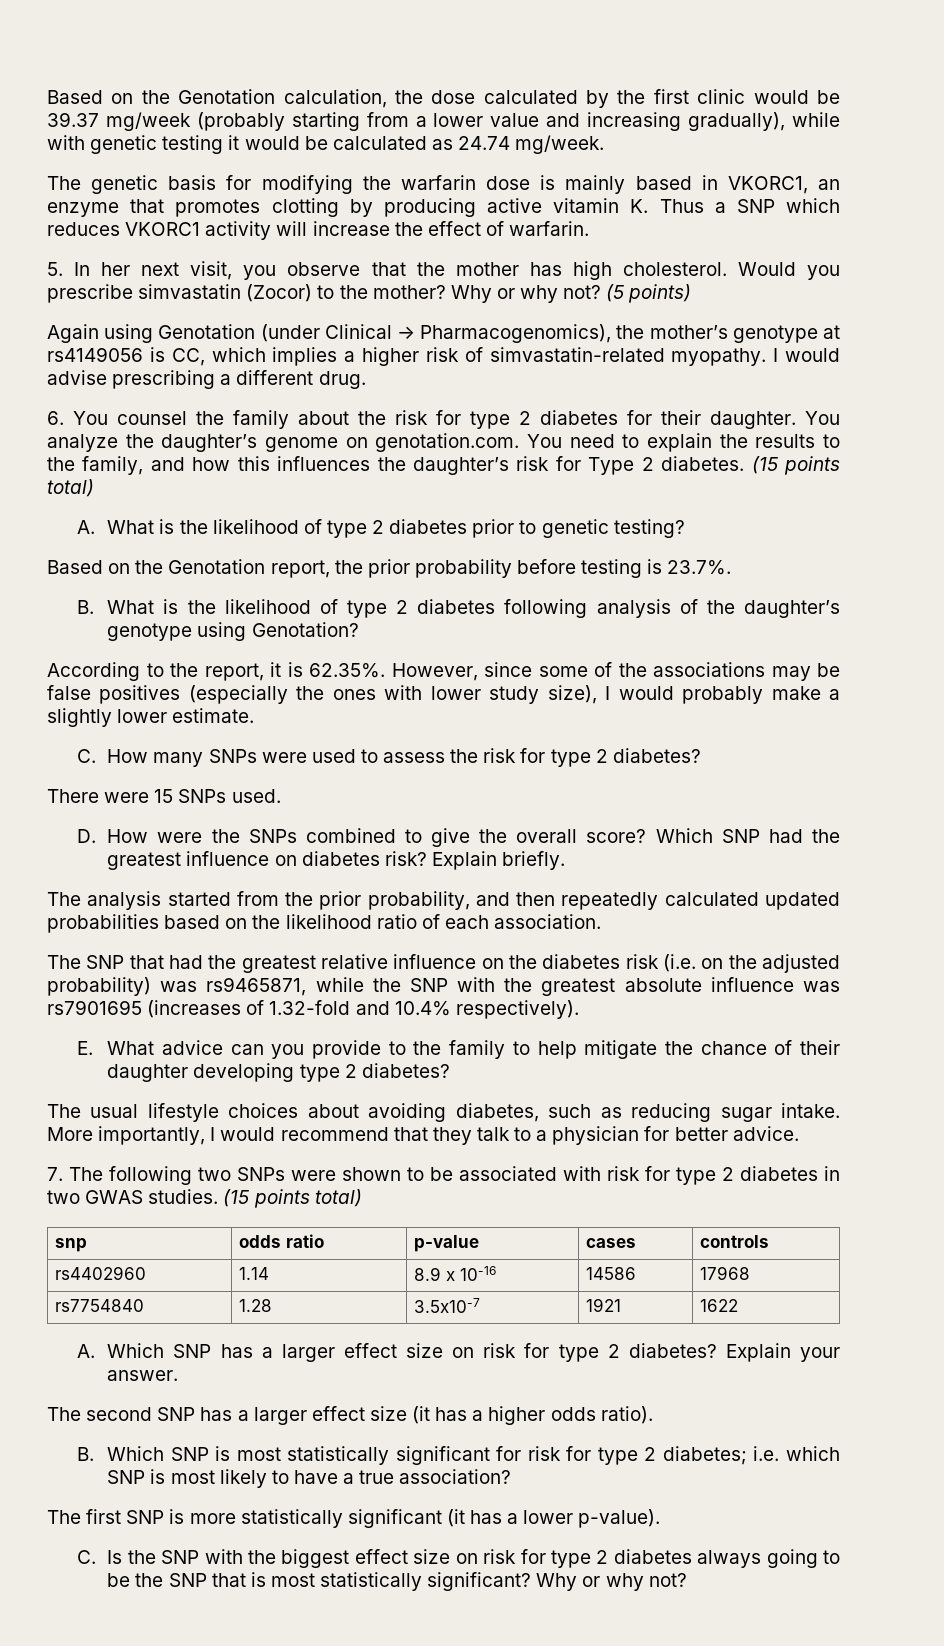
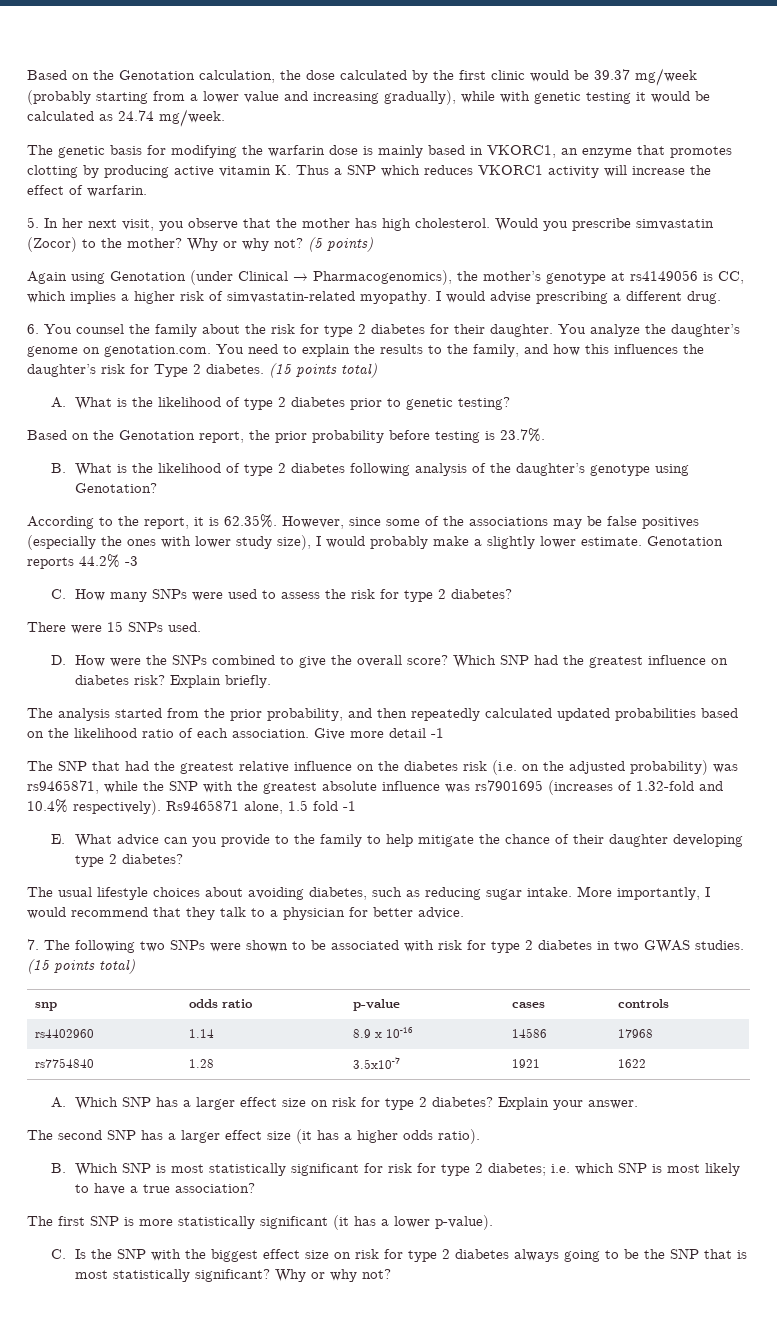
+ Genotation reports 44.2% -3
+ Give more detail -1
+ Rs9465871 alone, 1.5 fold -1

